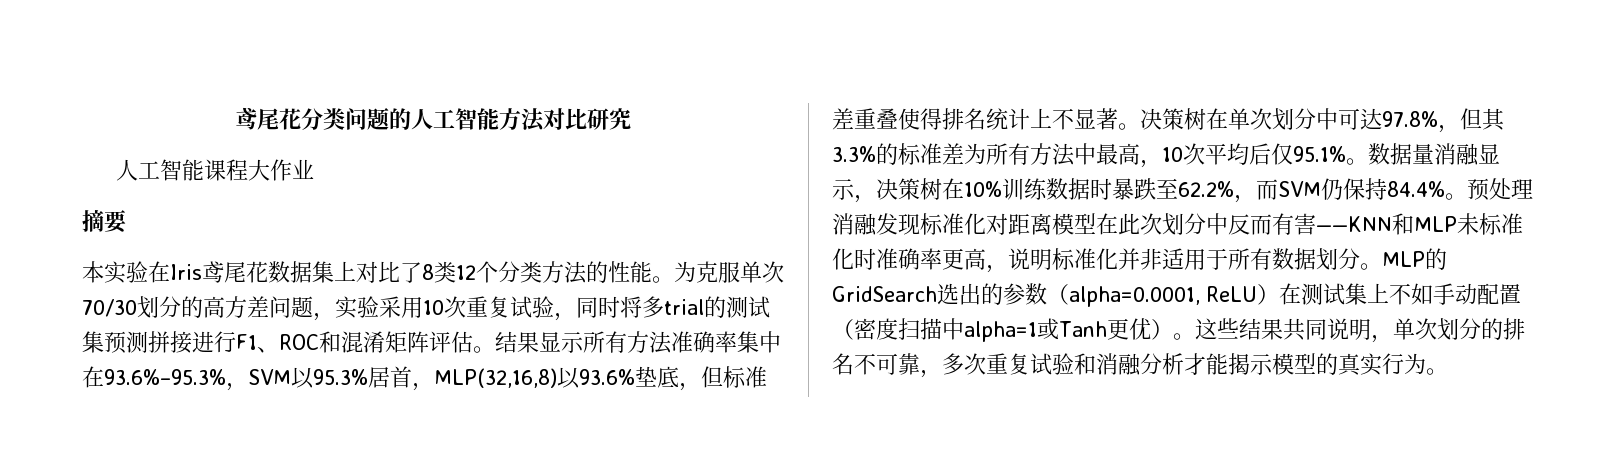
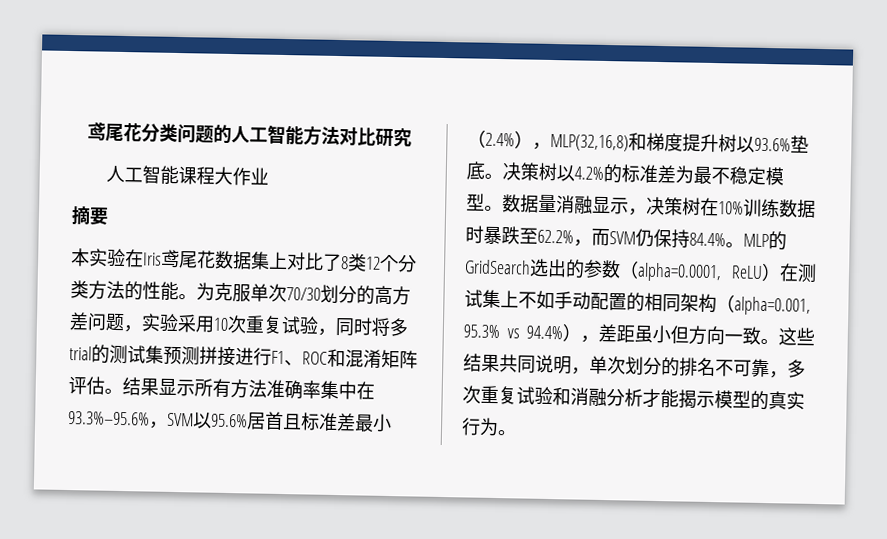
- 结果显示所有方法准确率集中在93.6%–95.3%，SVM以95.3%居首，MLP(32,16,8)以93.6%垫底，但标准差重叠使得排名统计上不显著。决策树在单次划分中可达97.8%，但其3.3%的标准差为所有方法中最高，10次平均后仅95.1%。
+ 结果显示所有方法准确率集中在93.3%–95.6%，SVM以95.6%居首且标准差最小（2.4%），MLP(32,16,8)和梯度提升树以93.6%垫底。决策树以4.2%的标准差为最不稳定模型。
- 预处理消融发现标准化对距离模型在此次划分中反而有害——KNN和MLP未标准化时准确率更高，说明标准化并非适用于所有数据划分。
- MLP的GridSearch选出的参数（alpha=0.0001, ReLU）在测试集上不如手动配置（密度扫描中alpha=1或Tanh更优）。
+ MLP的GridSearch选出的参数（alpha=0.0001, ReLU）在测试集上不如手动配置的相同架构（alpha=0.001, 95.3% vs 94.4%），差距虽小但方向一致。

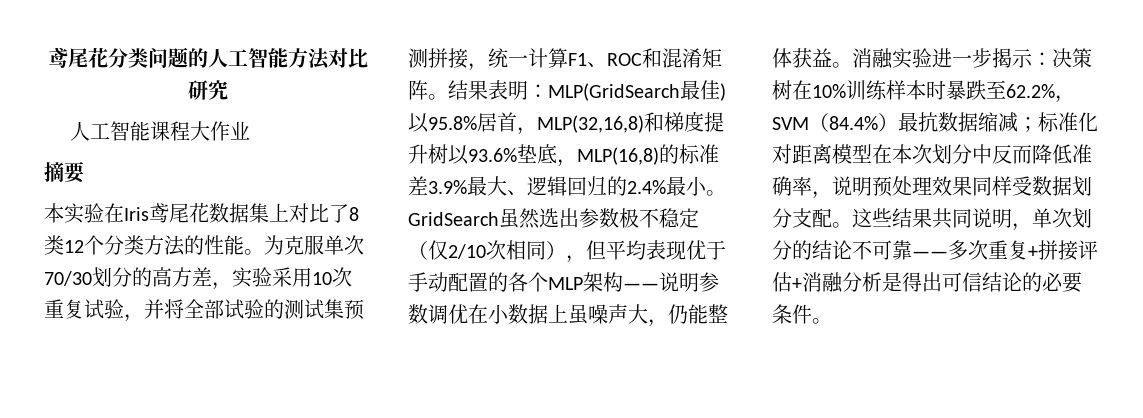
- 为克服单次70/30划分的高方差问题，实验采用10次重复试验，同时将多trial的测试集预测拼接进行F1、ROC和混淆矩阵评估。结果显示所有方法准确率集中在93.3%–95.6%，SVM以95.6%居首且标准差最小（2.4%），MLP(32,16,8)和梯度提升树以93.6%垫底。决策树以4.2%的标准差为最不稳定模型。数据量消融显示，决策树在10%训练数据时暴跌至62.2%，而SVM仍保持84.4%。MLP的GridSearch选出的参数（alpha=0.0001, ReLU）在测试集上不如手动配置的相同架构（alpha=0.001, 95.3% vs 94.4%），差距虽小但方向一致。
+ 为克服单次70/30划分的高方差，实验采用10次重复试验，并将全部试验的测试集预测拼接，统一计算F1、ROC和混淆矩阵。结果表明：MLP(GridSearch最佳)以95.8%居首，MLP(32,16,8)和梯度提升树以93.6%垫底，MLP(16,8)的标准差3.9%最大、逻辑回归的2.4%最小。GridSearch虽然选出参数极不稳定（仅2/10次相同），但平均表现优于手动配置的各个MLP架构——说明参数调优在小数据上虽噪声大，仍能整体获益。消融实验进一步揭示：决策树在10%训练样本时暴跌至62.2%，SVM（84.4%）最抗数据缩减；标准化对距离模型在本次划分中反而降低准确率，说明预处理效果同样受数据划分支配。
- 这些结果共同说明，单次划分的排名不可靠，多次重复试验和消融分析才能揭示模型的真实行为。
+ 这些结果共同说明，单次划分的结论不可靠——多次重复+拼接评估+消融分析是得出可信结论的必要条件。

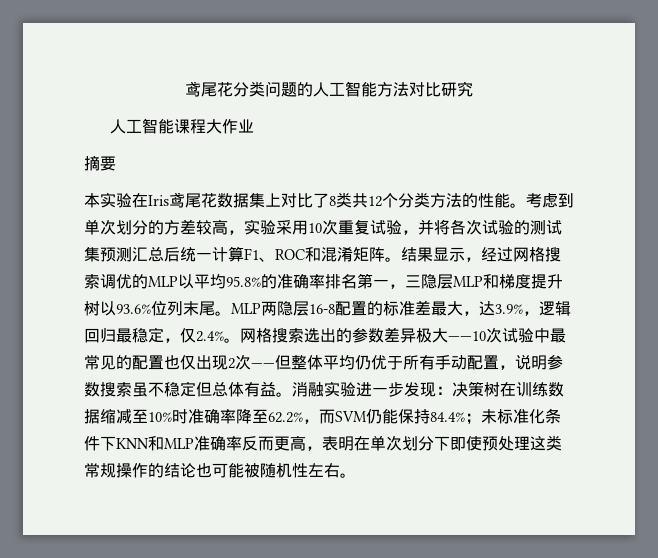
- 本实验在Iris鸢尾花数据集上对比了8类12个分类方法的性能。
+ 本实验在Iris鸢尾花数据集上对比了8类共12个分类方法的性能。
- 为克服单次70/30划分的高方差，实验采用10次重复试验，并将全部试验的测试集预测拼接，统一计算F1、ROC和混淆矩阵。
+ 考虑到单次划分的方差较高，实验采用10次重复试验，并将各次试验的测试集预测汇总后统一计算F1、ROC和混淆矩阵。
- 结果表明：MLP(GridSearch最佳)以95.8%居首，MLP(32,16,8)和梯度提升树以93.6%垫底，MLP(16,8)的标准差3.9%最大、逻辑回归的2.4%最小。GridSearch虽然选出参数极不稳定（仅2/10次相同），但平均表现优于手动配置的各个MLP架构——说明参数调优在小数据上虽噪声大，仍能整体获益。
+ 结果显示，经过网格搜索调优的MLP以平均95.8%的准确率排名第一，三隐层MLP和梯度提升树以93.6%位列末尾。MLP两隐层16-8配置的标准差最大，达3.9%，逻辑回归最稳定，仅2.4%。网格搜索选出的参数差异极大——10次试验中最常见的配置也仅出现2次——但整体平均仍优于所有手动配置，说明参数搜索虽不稳定但总体有益。
- 消融实验进一步揭示：决策树在10%训练样本时暴跌至62.2%，SVM（84.4%）最抗数据缩减；标准化对距离模型在本次划分中反而降低准确率，说明预处理效果同样受数据划分支配。这些结果共同说明，单次划分的结论不可靠——多次重复+拼接评估+消融分析是得出可信结论的必要条件。
+ 消融实验进一步发现：决策树在训练数据缩减至10%时准确率降至62.2%，而SVM仍能保持84.4%；未标准化条件下KNN和MLP准确率反而更高，表明在单次划分下即使预处理这类常规操作的结论也可能被随机性左右。

